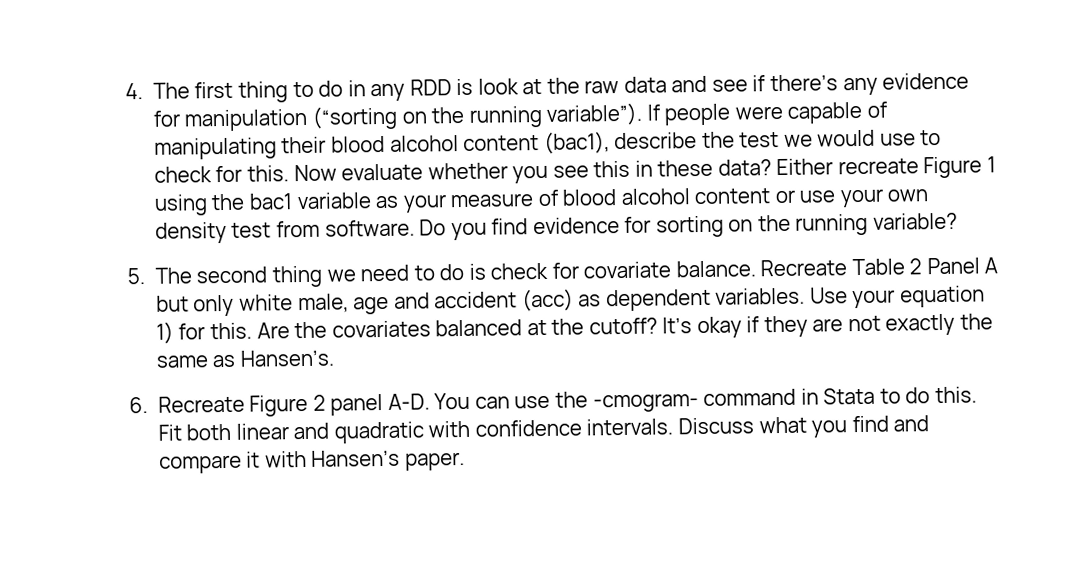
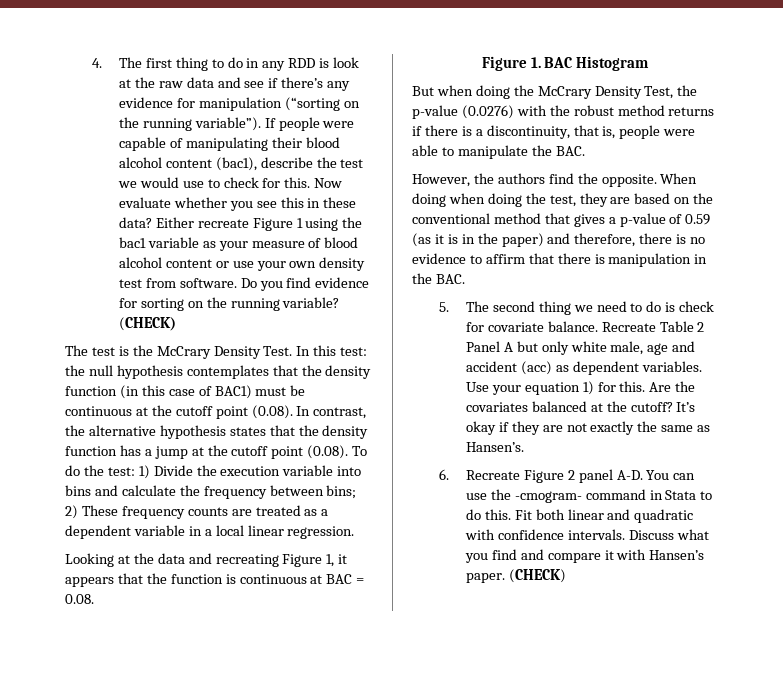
- Do you find evidence for sorting on the running variable?
+ Do you find evidence for sorting on the running variable? (CHECK)
+ The test is the McCrary Density Test. In this test: the null hypothesis contemplates that the density function (in this case of BAC1) must be continuous at the cutoff point (0.08). In contrast, the alternative hypothesis states that the density function has a jump at the cutoff point (0.08). To do the test: 1) Divide the execution variable into bins and calculate the frequency between bins; 2) These frequency counts are treated as a dependent variable in a local linear regression.
+ Looking at the data and recreating Figure 1, it appears that the function is continuous at BAC = 0.08.
+ Figure 1. BAC Histogram
+ But when doing the McCrary Density Test, the p-value (0.0276) with the robust method returns if there is a discontinuity, that is, people were able to manipulate the BAC.
+ However, the authors find the opposite. When doing when doing the test, they are based on the conventional method that gives a p-value of 0.59 (as it is in the paper) and therefore, there is no evidence to affirm that there is manipulation in the BAC.
- Discuss what you find and compare it with Hansen’s paper.
+ Discuss what you find and compare it with Hansen’s paper. (CHECK)

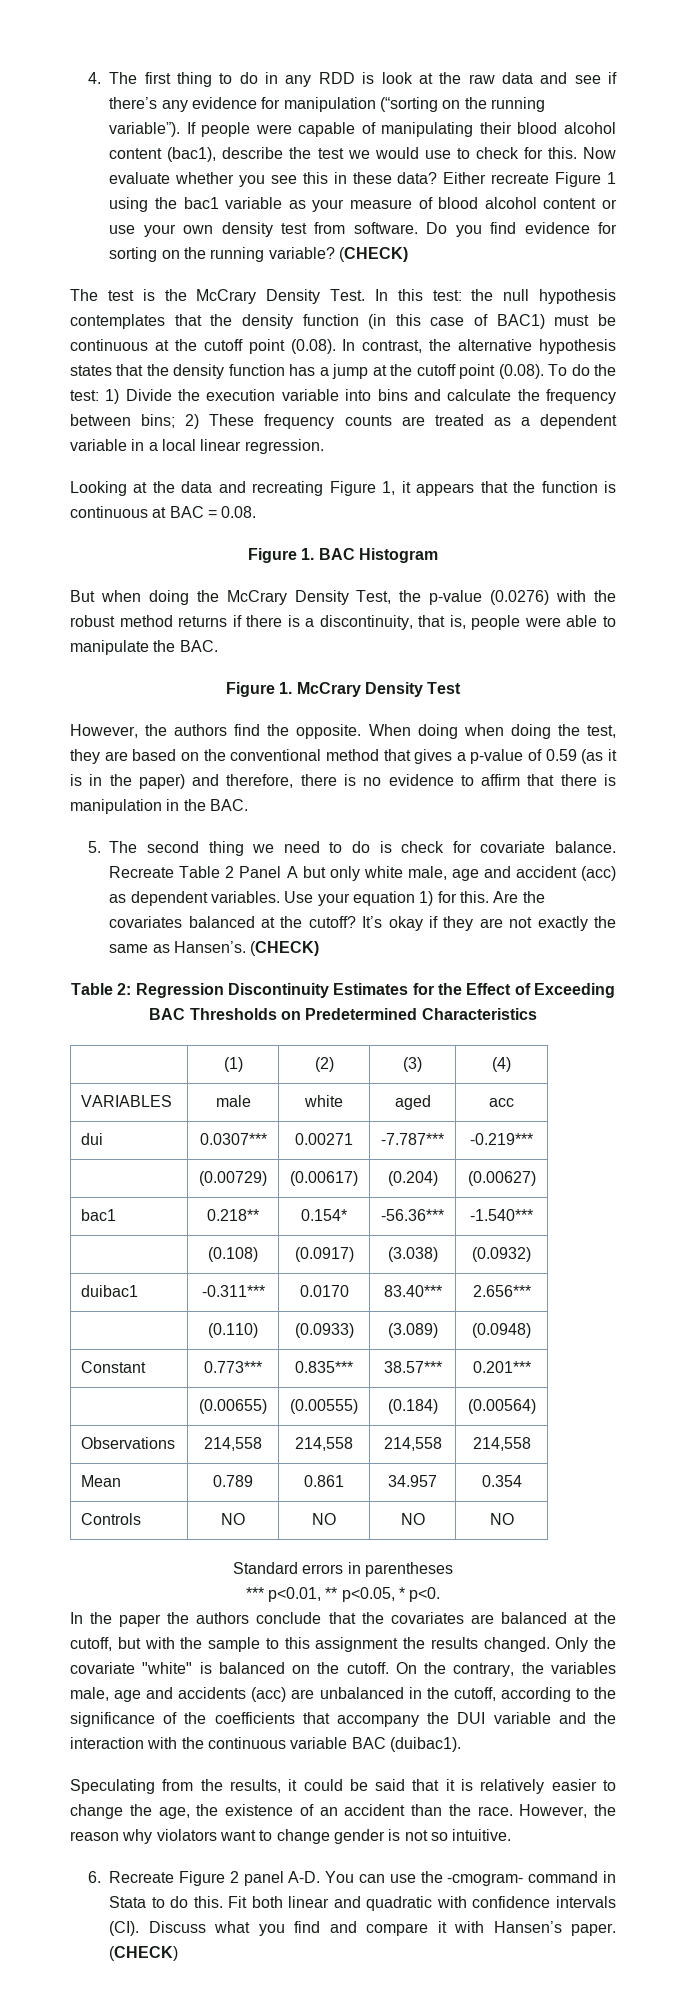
+ Figure 1. McCrary Density Test
- It’s okay if they are not exactly the same as Hansen’s.
+ It’s okay if they are not exactly the same as Hansen’s. (CHECK)
+ Table 2: Regression Discontinuity Estimates for the Effect of Exceeding BAC Thresholds on Predetermined Characteristics
+ | (1) | (2) | (3) | (4)
+ VARIABLES | male | white | aged | acc
+ dui | 0.0307*** | 0.00271 | -7.787*** | -0.219***
+ | (0.00729) | (0.00617) | (0.204) | (0.00627)
+ bac1 | 0.218** | 0.154* | -56.36*** | -1.540***
+ | (0.108) | (0.0917) | (3.038) | (0.0932)
+ duibac1 | -0.311*** | 0.0170 | 83.40*** | 2.656***
+ | (0.110) | (0.0933) | (3.089) | (0.0948)
+ Constant | 0.773*** | 0.835*** | 38.57*** | 0.201***
+ | (0.00655) | (0.00555) | (0.184) | (0.00564)
+ Observations | 214,558 | 214,558 | 214,558 | 214,558
+ Mean | 0.789 | 0.861 | 34.957 | 0.354
+ Controls | NO | NO | NO | NO
+ Standard errors in parentheses
+ *** p<0.01, ** p<0.05, * p<0.
+ In the paper the authors conclude that the covariates are balanced at the cutoff, but with the sample to this assignment the results changed. Only the covariate "white" is balanced on the cutoff. On the contrary, the variables male, age and accidents (acc) are unbalanced in the cutoff, according to the significance of the coefficients that accompany the DUI variable and the interaction with the continuous variable BAC (duibac1).
+ Speculating from the results, it could be said that it is relatively easier to change the age, the existence of an accident than the race. However, the reason why violators want to change gender is not so intuitive.
- Fit both linear and quadratic with confidence intervals. Discuss what you find and compare it with Hansen’s paper.
+ Fit both linear and quadratic with confidence intervals (CI). Discuss what you find and compare it with Hansen’s paper.

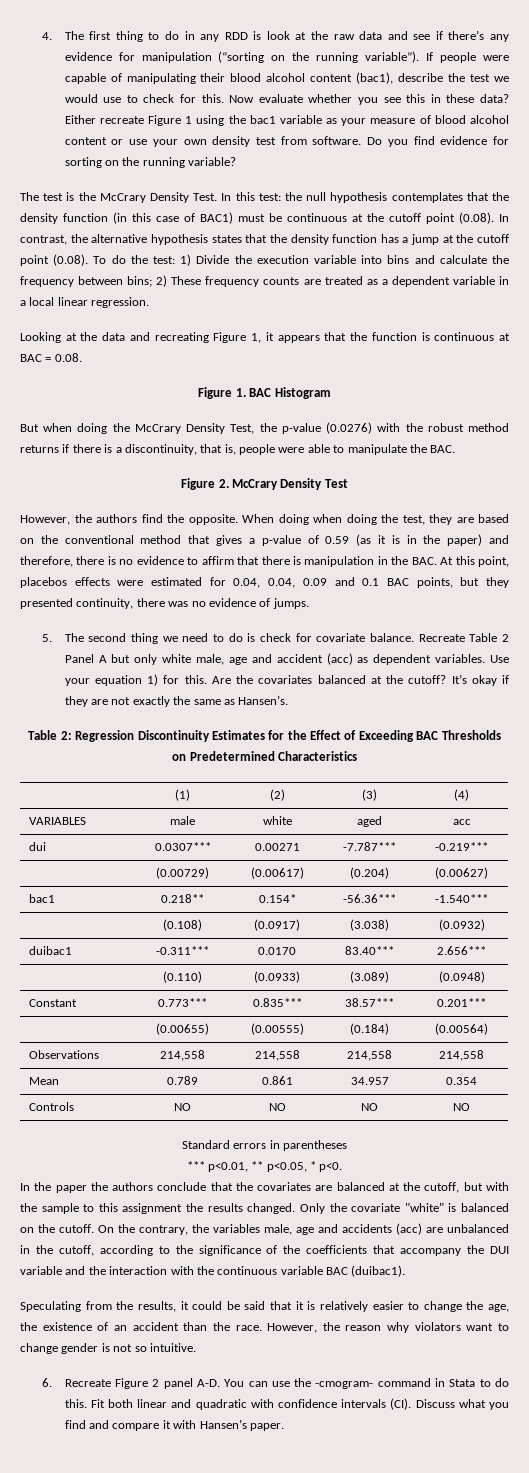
- Do you find evidence for sorting on the running variable? (CHECK)
+ Do you find evidence for sorting on the running variable?
- Figure 1. McCrary Density Test
+ Figure 2. McCrary Density Test
- When doing when doing the test, they are based on the conventional method that gives a p-value of 0.59 (as it is in the paper) and therefore, there is no evidence to affirm that there is manipulation in the BAC.
+ When doing when doing the test, they are based on the conventional method that gives a p-value of 0.59 (as it is in the paper) and therefore, there is no evidence to affirm that there is manipulation in the BAC. At this point, placebos effects were estimated for 0.04, 0.04, 0.09 and 0.1 BAC points, but they presented continuity, there was no evidence of jumps.
- It’s okay if they are not exactly the same as Hansen’s. (CHECK)
+ It’s okay if they are not exactly the same as Hansen’s.
- Fit both linear and quadratic with confidence intervals (CI). Discuss what you find and compare it with Hansen’s paper. (CHECK)
+ Fit both linear and quadratic with confidence intervals (CI). Discuss what you find and compare it with Hansen’s paper.

